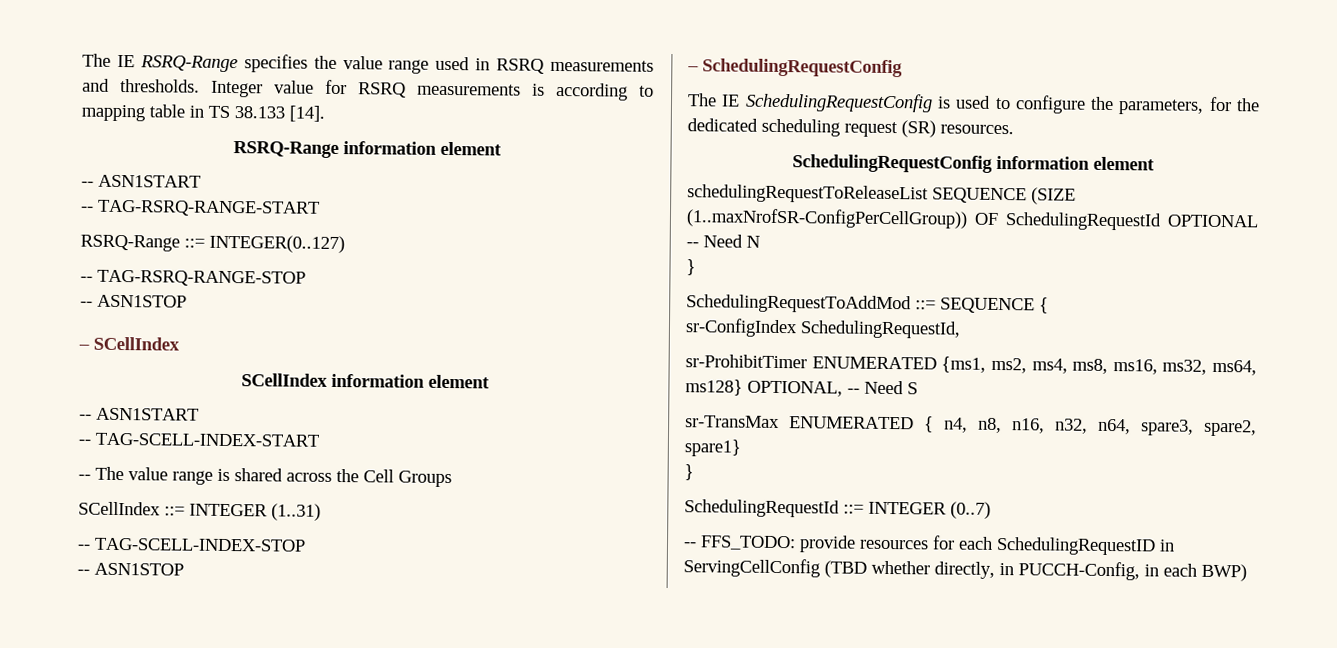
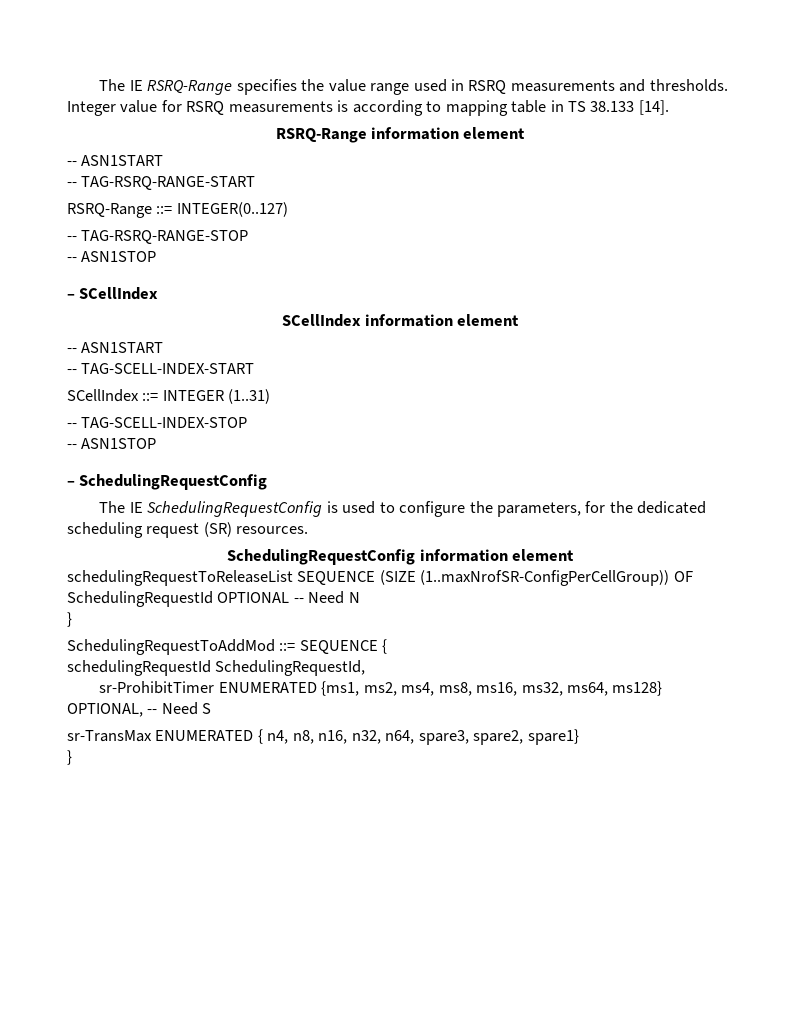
- -- The value range is shared across the Cell Groups
- sr-ConfigIndex SchedulingRequestId,
+ schedulingRequestId SchedulingRequestId,
- SchedulingRequestId ::= INTEGER (0..7)
- -- FFS_TODO: provide resources for each SchedulingRequestID in ServingCellConfig (TBD whether directly, in PUCCH-Config, in each BWP)

